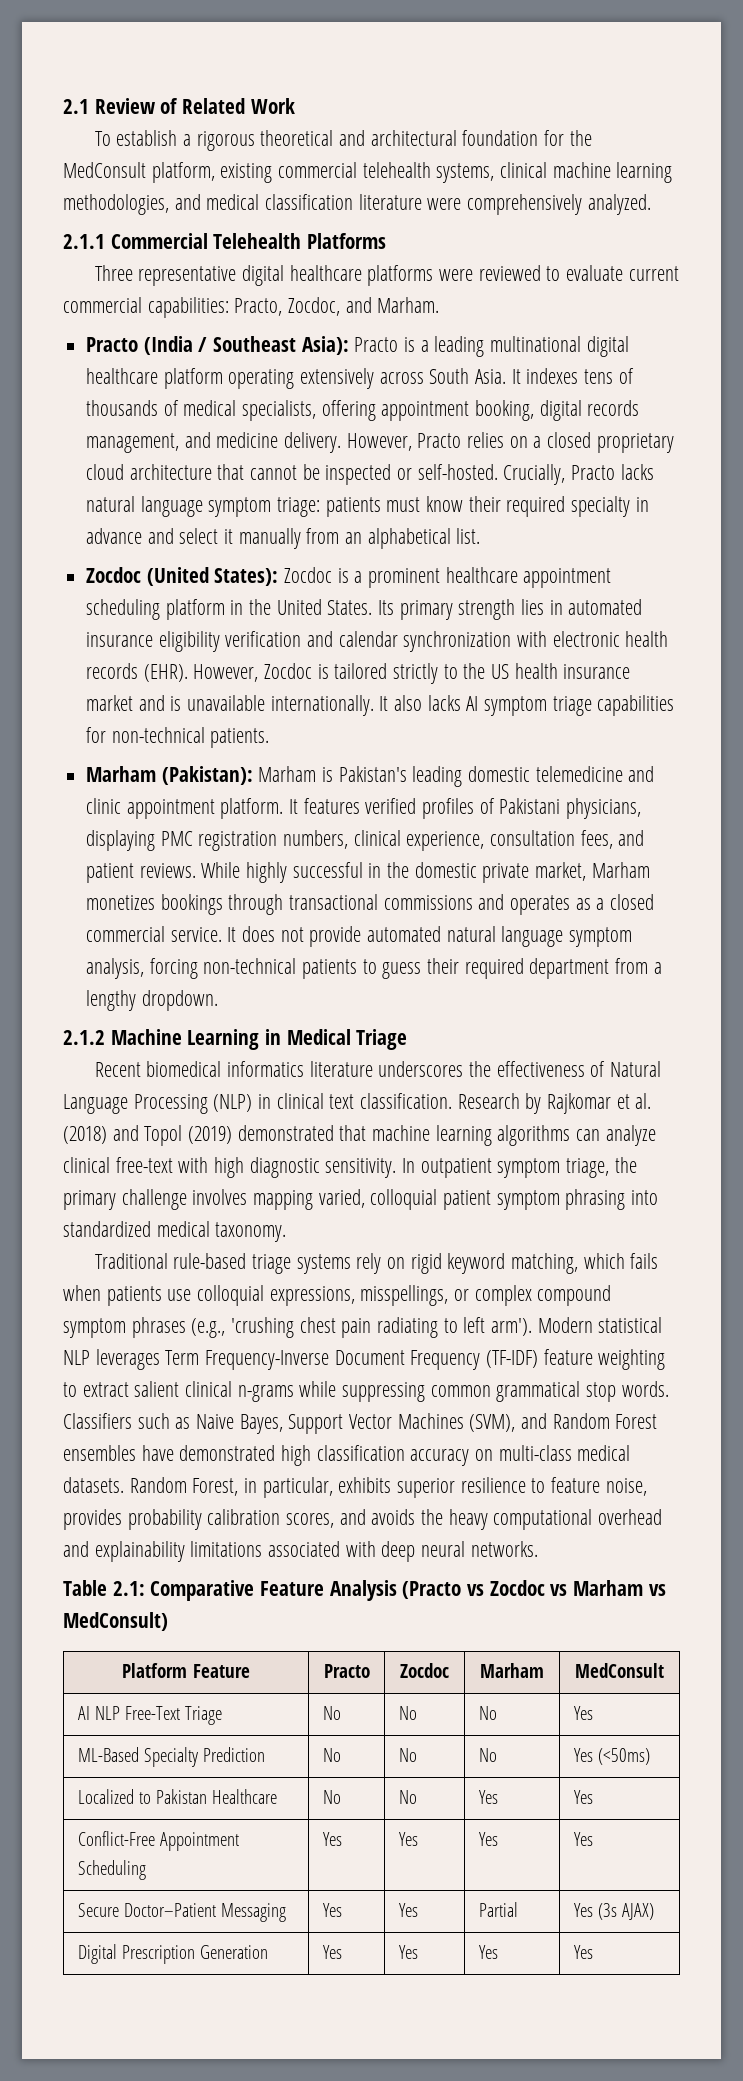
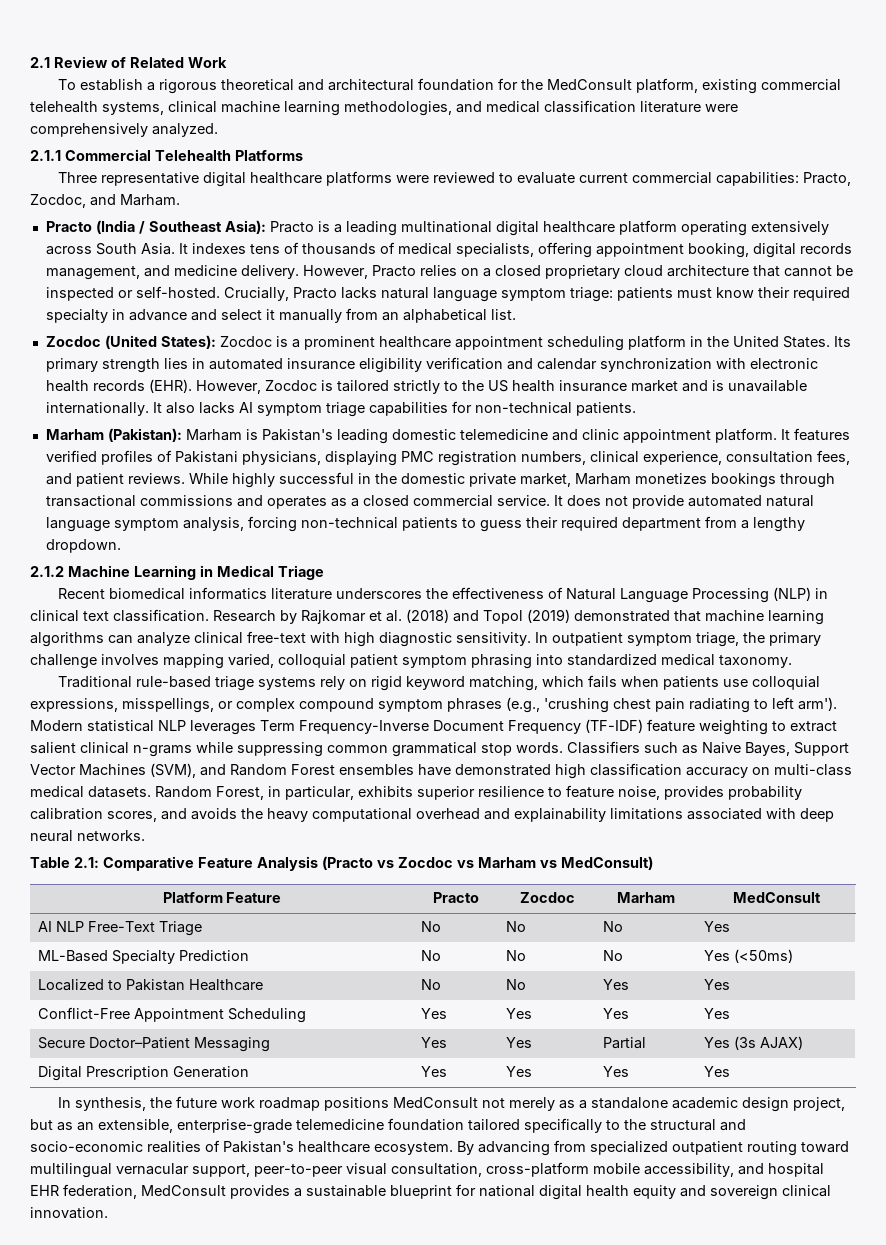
+ In synthesis, the future work roadmap positions MedConsult not merely as a standalone academic design project, but as an extensible, enterprise-grade telemedicine foundation tailored specifically to the structural and socio-economic realities of Pakistan's healthcare ecosystem. By advancing from specialized outpatient routing toward multilingual vernacular support, peer-to-peer visual consultation, cross-platform mobile accessibility, and hospital EHR federation, MedConsult provides a sustainable blueprint for national digital health equity and sovereign clinical innovation.

